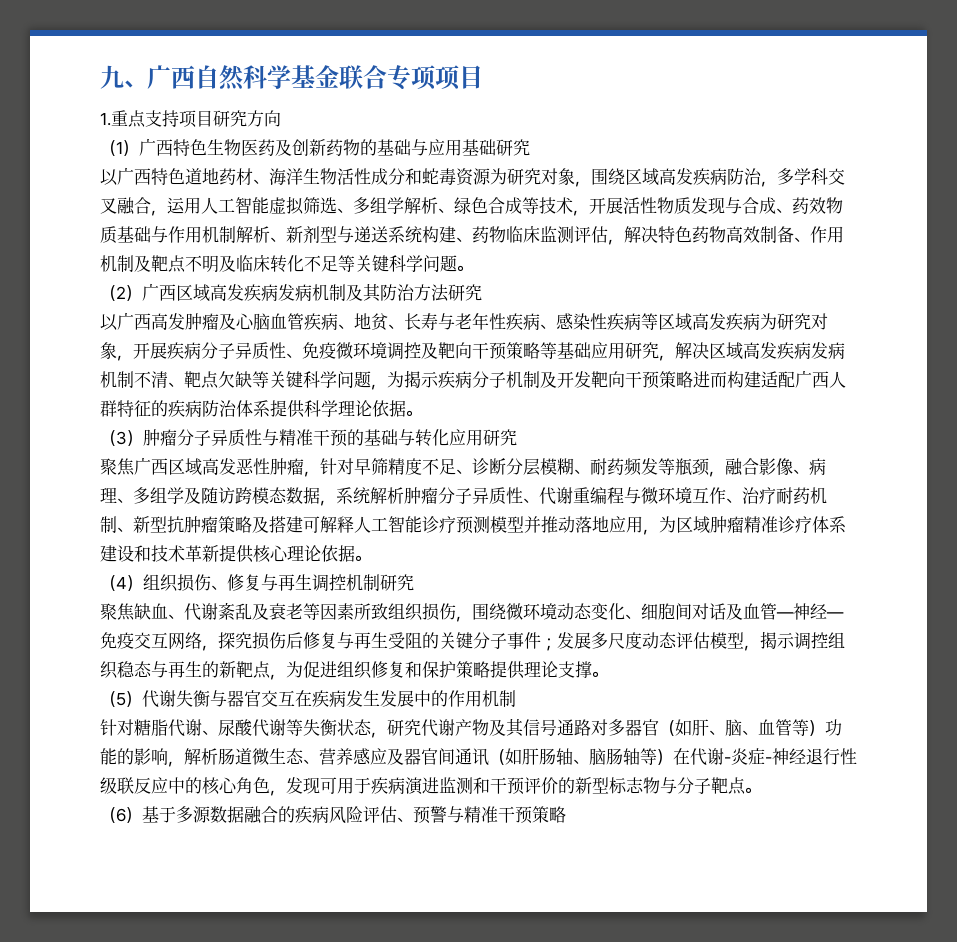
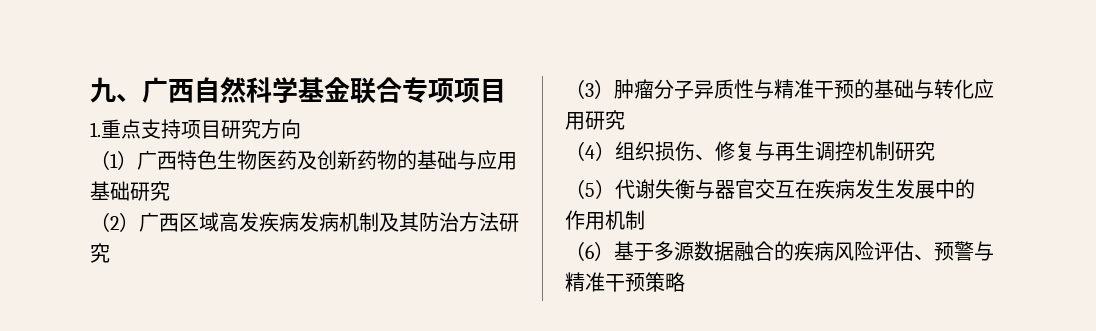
- 以广西特色道地药材、海洋生物活性成分和蛇毒资源为研究对象，围绕区域高发疾病防治，多学科交叉融合，运用人工智能虚拟筛选、多组学解析、绿色合成等技术，开展活性物质发现与合成、药效物质基础与作用机制解析、新剂型与递送系统构建、药物临床监测评估，解决特色药物高效制备、作用机制及靶点不明及临床转化不足等关键科学问题。
- 以广西高发肿瘤及心脑血管疾病、地贫、长寿与老年性疾病、感染性疾病等区域高发疾病为研究对象，开展疾病分子异质性、免疫微环境调控及靶向干预策略等基础应用研究，解决区域高发疾病发病机制不清、靶点欠缺等关键科学问题，为揭示疾病分子机制及开发靶向干预策略进而构建适配广西人群特征的疾病防治体系提供科学理论依据。
- 聚焦广西区域高发恶性肿瘤，针对早筛精度不足、诊断分层模糊、耐药频发等瓶颈，融合影像、病理、多组学及随访跨模态数据，系统解析肿瘤分子异质性、代谢重编程与微环境互作、治疗耐药机制、新型抗肿瘤策略及搭建可解释人工智能诊疗预测模型并推动落地应用，为区域肿瘤精准诊疗体系建设和技术革新提供核心理论依据。
- 聚焦缺血、代谢紊乱及衰老等因素所致组织损伤，围绕微环境动态变化、细胞间对话及血管—神经—免疫交互网络，探究损伤后修复与再生受阻的关键分子事件；发展多尺度动态评估模型，揭示调控组织稳态与再生的新靶点，为促进组织修复和保护策略提供理论支撑。
- 针对糖脂代谢、尿酸代谢等失衡状态，研究代谢产物及其信号通路对多器官（如肝、脑、血管等）功能的影响，解析肠道微生态、营养感应及器官间通讯（如肝肠轴、脑肠轴等）在代谢-炎症-神经退行性级联反应中的核心角色，发现可用于疾病演进监测和干预评价的新型标志物与分子靶点。

